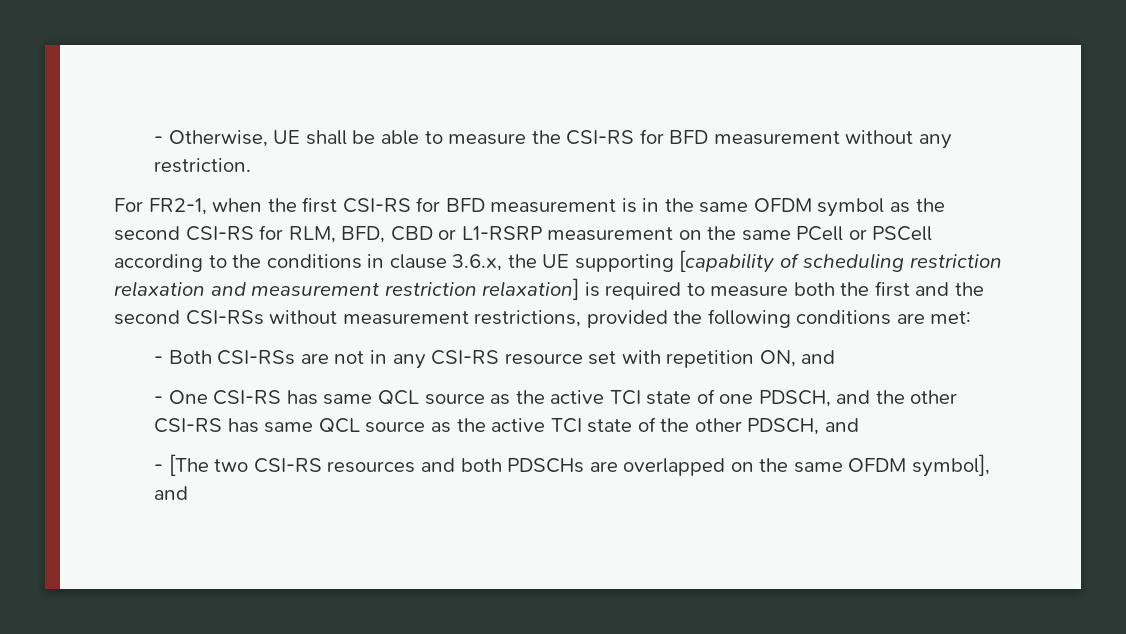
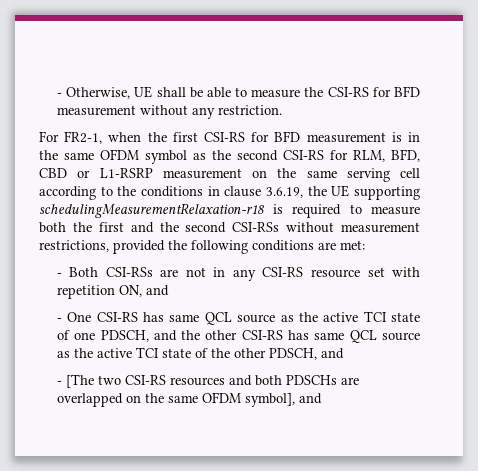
- For FR2-1, when the first CSI-RS for BFD measurement is in the same OFDM symbol as the second CSI-RS for RLM, BFD, CBD or L1-RSRP measurement on the same PCell or PSCell according to the conditions in clause 3.6.x, the UE supporting [capability of scheduling restriction relaxation and measurement restriction relaxation] is required to measure both the first and the second CSI-RSs without measurement restrictions, provided the following conditions are met:
+ For FR2-1, when the first CSI-RS for BFD measurement is in the same OFDM symbol as the second CSI-RS for RLM, BFD, CBD or L1-RSRP measurement on the same serving cell according to the conditions in clause 3.6.19, the UE supporting schedulingMeasurementRelaxation-r18 is required to measure both the first and the second CSI-RSs without measurement restrictions, provided the following conditions are met:

